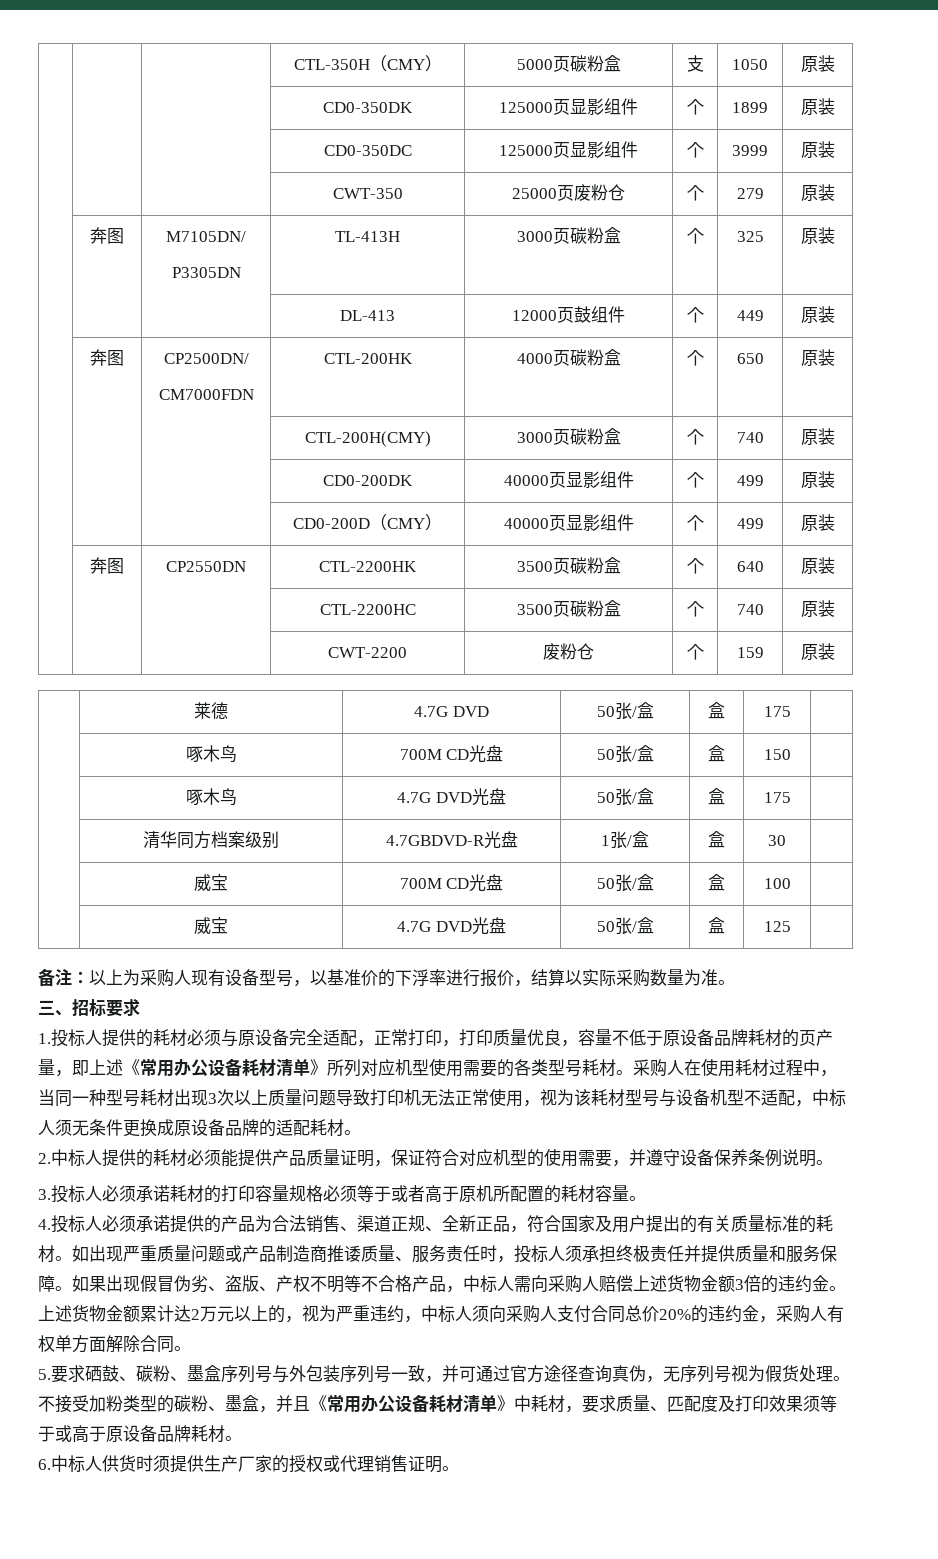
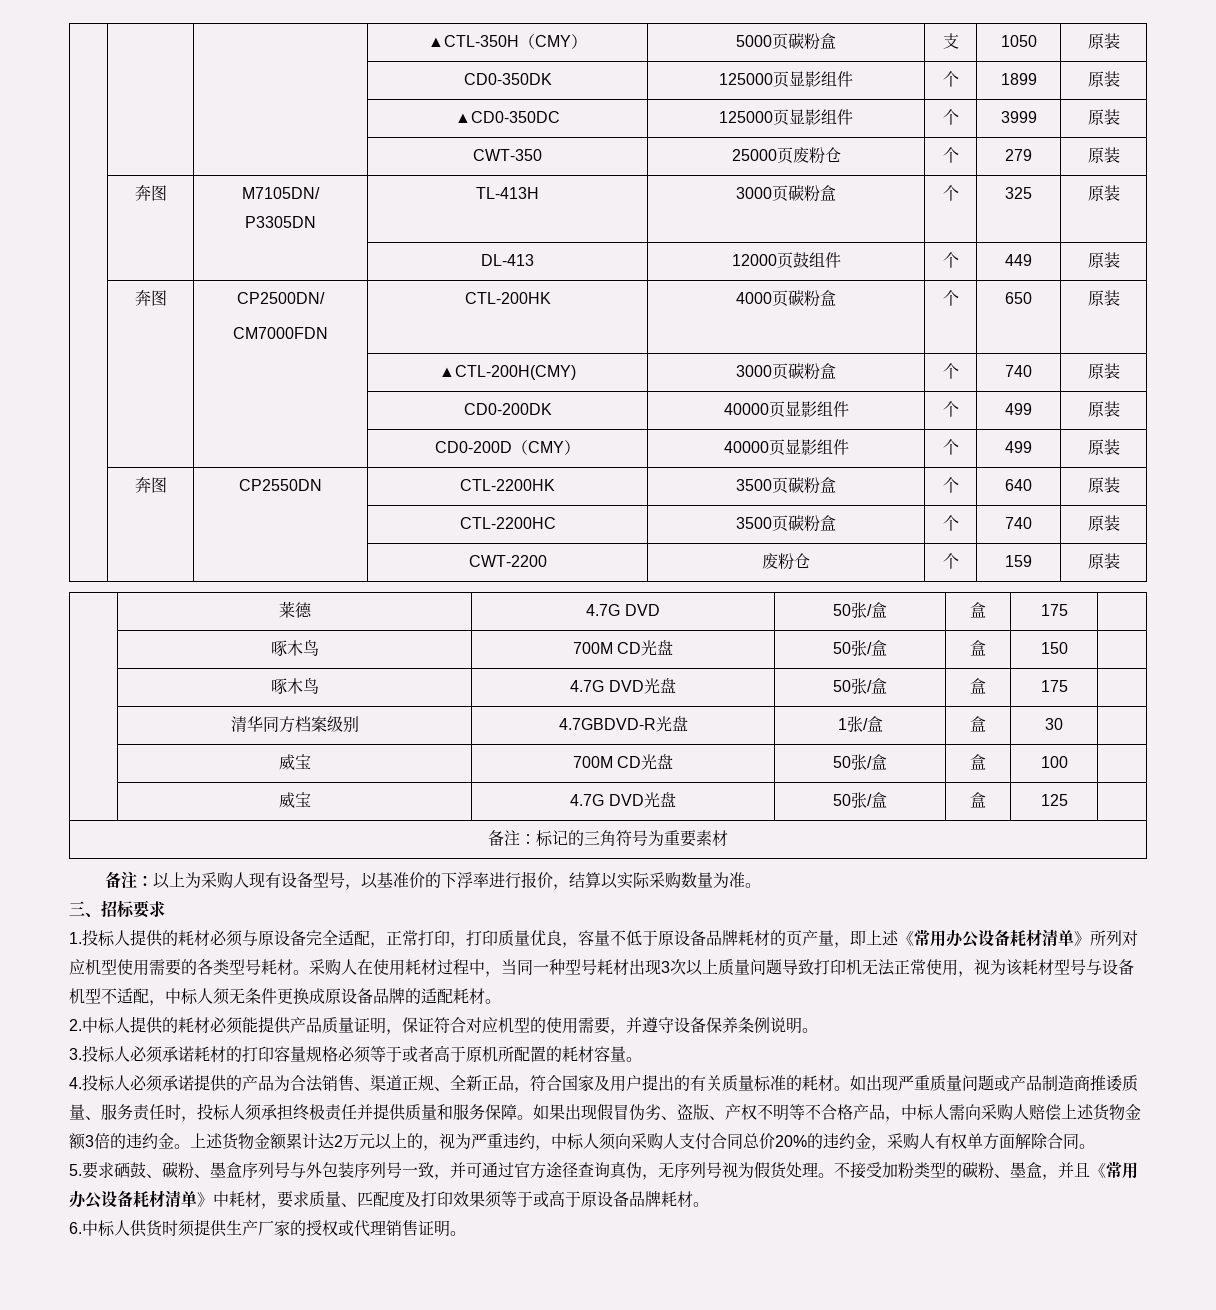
- | | | CTL-350H（CMY） | 5000页碳粉盒 | 支 | 1050 | 原装
+ | | | ▲CTL-350H（CMY） | 5000页碳粉盒 | 支 | 1050 | 原装
- | | | CD0-350DC | 125000页显影组件 | 个 | 3999 | 原装
+ | | | ▲CD0-350DC | 125000页显影组件 | 个 | 3999 | 原装
- | | | CTL-200H(CMY) | 3000页碳粉盒 | 个 | 740 | 原装
+ | | | ▲CTL-200H(CMY) | 3000页碳粉盒 | 个 | 740 | 原装
+ 备注：标记的三角符号为重要素材

